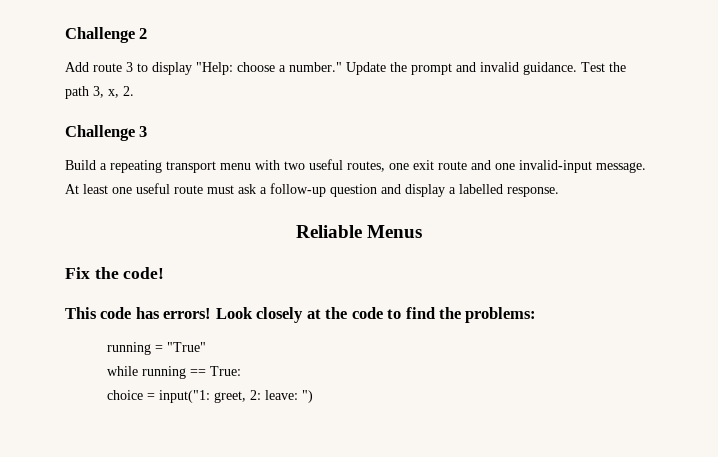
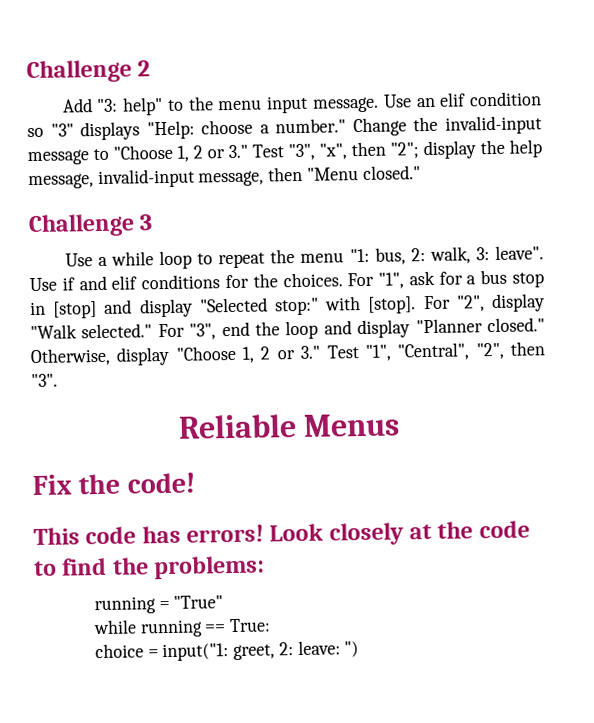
- Add route 3 to display "Help: choose a number." Update the prompt and invalid guidance. Test the path 3, x, 2.
+ Add "3: help" to the menu input message. Use an elif condition so "3" displays "Help: choose a number." Change the invalid-input message to "Choose 1, 2 or 3." Test "3", "x", then "2"; display the help message, invalid-input message, then "Menu closed."
  Challenge 3
- Build a repeating transport menu with two useful routes, one exit route and one invalid-input message. At least one useful route must ask a follow-up question and display a labelled response.
+ Use a while loop to repeat the menu "1: bus, 2: walk, 3: leave". Use if and elif conditions for the choices. For "1", ask for a bus stop in [stop] and display "Selected stop:" with [stop]. For "2", display "Walk selected." For "3", end the loop and display "Planner closed." Otherwise, display "Choose 1, 2 or 3." Test "1", "Central", "2", then "3".

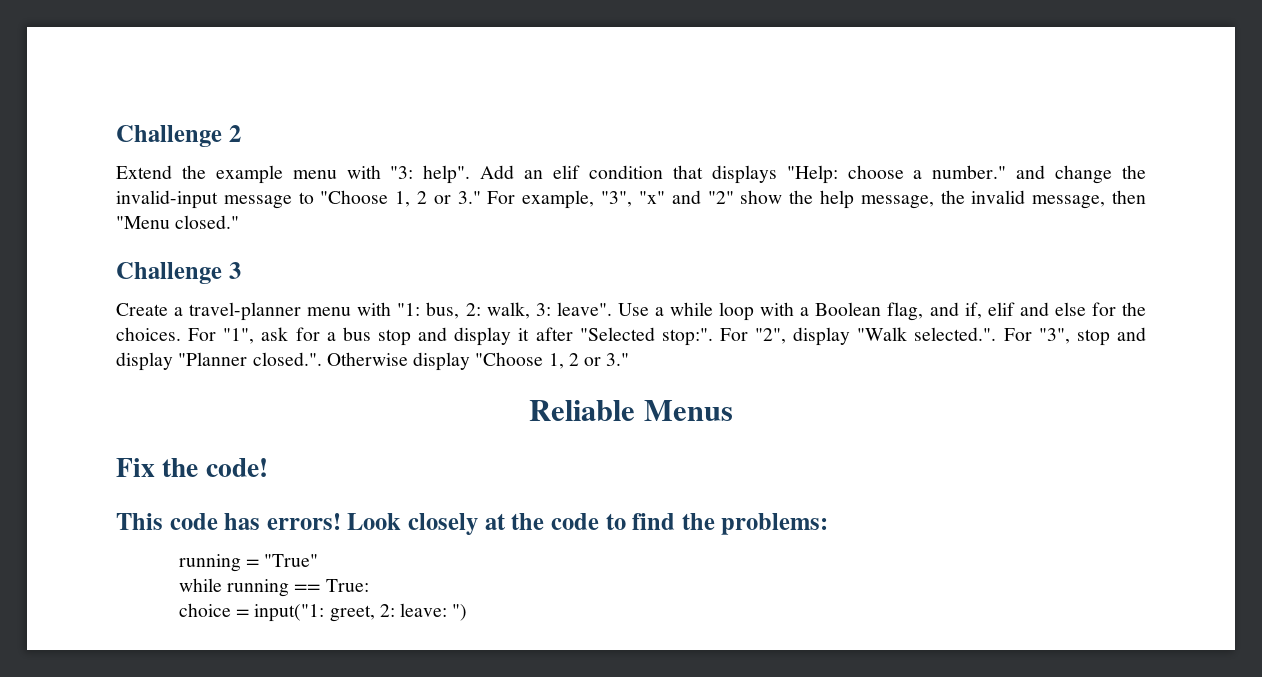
- Add "3: help" to the menu input message. Use an elif condition so "3" displays "Help: choose a number." Change the invalid-input message to "Choose 1, 2 or 3." Test "3", "x", then "2"; display the help message, invalid-input message, then "Menu closed."
+ Extend the example menu with "3: help". Add an elif condition that displays "Help: choose a number." and change the invalid-input message to "Choose 1, 2 or 3." For example, "3", "x" and "2" show the help message, the invalid message, then "Menu closed."
- Use a while loop to repeat the menu "1: bus, 2: walk, 3: leave".
+ Create a travel-planner menu with "1: bus, 2: walk, 3: leave".
- Use if and elif conditions for the choices.
+ Use a while loop with a Boolean flag, and if, elif and else for the choices.
- For "1", ask for a bus stop in [stop] and display "Selected stop:" with [stop].
+ For "1", ask for a bus stop and display it after "Selected stop:".
- For "2", display "Walk selected." For "3", end the loop and display "Planner closed." Otherwise, display "Choose 1, 2 or 3." Test "1", "Central", "2", then "3".
+ For "2", display "Walk selected.". For "3", stop and display "Planner closed.". Otherwise display "Choose 1, 2 or 3."

